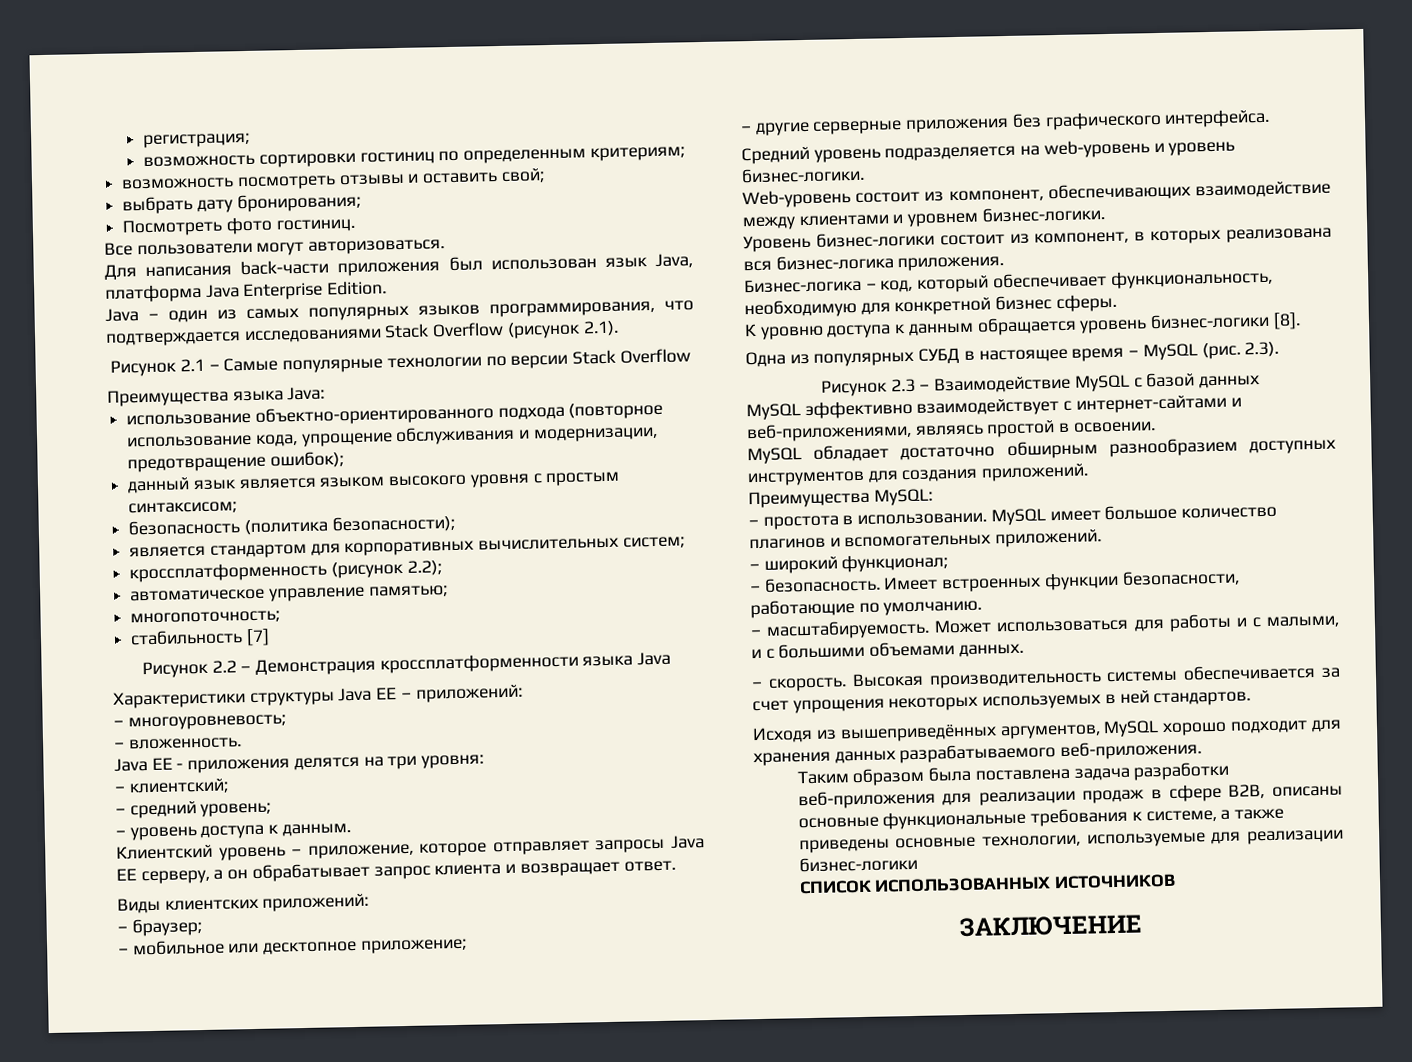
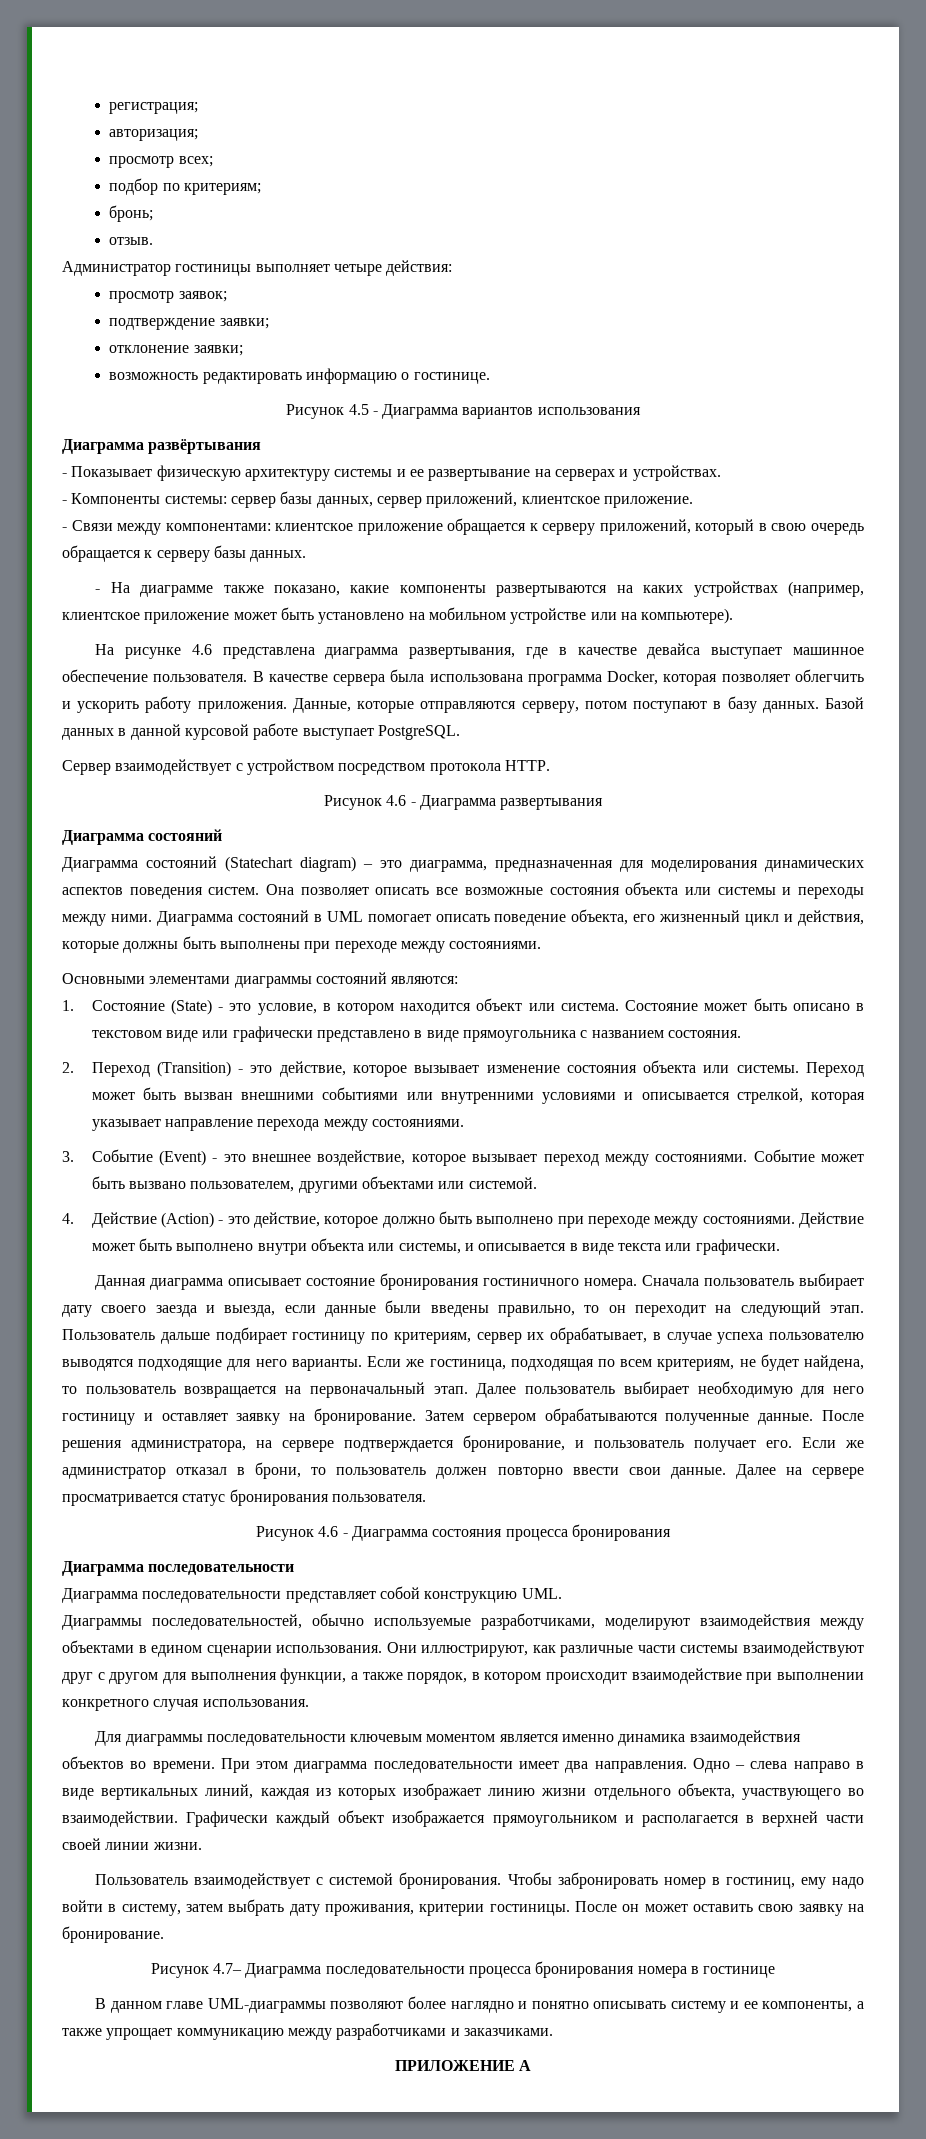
- возможность сортировки гостиниц по определенным критериям;
- возможность посмотреть отзывы и оставить свой;
- выбрать дату бронирования;
- Посмотреть фото гостиниц.
- Все пользователи могут авторизоваться.
- Для написания back-части приложения был использован язык Java, платформа Java Enterprise Edition.
- Java – один из самых популярных языков программирования, что подтверждается исследованиями Stack Overflow (рисунок 2.1).
- Рисунок 2.1 – Самые популярные технологии по версии Stack Overflow
- Преимущества языка Java:
- использование объектно-ориентированного подхода (повторное использование кода, упрощение обслуживания и модернизации, предотвращение ошибок);
- данный язык является языком высокого уровня с простым синтаксисом;
- безопасность (политика безопасности);
- является стандартом для корпоративных вычислительных систем;
- кроссплатформенность (рисунок 2.2);
- автоматическое управление памятью;
- многопоточность;
- стабильность [7]
- Рисунок 2.2 – Демонстрация кроссплатформенности языка Java
- Характеристики структуры Java EE – приложений:
- – многоуровневость;
- – вложенность.
- Java EE - приложения делятся на три уровня:
- – клиентский;
- – средний уровень;
- – уровень доступа к данным.
- Клиентский уровень – приложение, которое отправляет запросы Java EE серверу, а он обрабатывает запрос клиента и возвращает ответ.
- Виды клиентских приложений:
- – браузер;
- – мобильное или десктопное приложение;
- – другие серверные приложения без графического интерфейса.
- Средний уровень подразделяется на web-уровень и уровень бизнес-логики.
- Web-уровень состоит из компонент, обеспечивающих взаимодействие между клиентами и уровнем бизнес-логики.
- Уровень бизнес-логики состоит из компонент, в которых реализована вся бизнес-логика приложения.
- Бизнес-логика – код, который обеспечивает функциональность, необходимую для конкретной бизнес сферы.
- К уровню доступа к данным обращается уровень бизнес-логики [8].
- Одна из популярных СУБД в настоящее время – MySQL (рис. 2.3).
- Рисунок 2.3 – Взаимодействие MySQL с базой данных
- MySQL эффективно взаимодействует с интернет-сайтами и веб-приложениями, являясь простой в освоении.
- MySQL обладает достаточно обширным разнообразием доступных инструментов для создания приложений.
- Преимущества MySQL:
- – простота в использовании. MySQL имеет большое количество плагинов и вспомогательных приложений.
- – широкий функционал;
- – безопасность. Имеет встроенных функции безопасности, работающие по умолчанию.
- – масштабируемость. Может использоваться для работы и с малыми, и с большими объемами данных.
- – скорость. Высокая производительность системы обеспечивается за счет упрощения некоторых используемых в ней стандартов.
- Исходя из вышеприведённых аргументов, MySQL хорошо подходит для хранения данных разрабатываемого веб-приложения.
- Таким образом была поставлена задача разработки веб-приложения для реализации продаж в сфере B2B, описаны основные функциональные требования к системе, а также приведены основные технологии, используемые для реализации бизнес-логики
- СПИСОК ИСПОЛЬЗОВАННЫХ ИСТОЧНИКОВ
- ЗАКЛЮЧЕНИЕ
+ авторизация;
+ просмотр всех;
+ подбор по критериям;
+ бронь;
+ отзыв.
+ Администратор гостиницы выполняет четыре действия:
+ просмотр заявок;
+ подтверждение заявки;
+ отклонение заявки;
+ возможность редактировать информацию о гостинице.
+ Рисунок 4.5 - Диаграмма вариантов использования
+ Диаграмма развёртывания
+ - Показывает физическую архитектуру системы и ее развертывание на серверах и устройствах.
+ - Компоненты системы: сервер базы данных, сервер приложений, клиентское приложение.
+ - Связи между компонентами: клиентское приложение обращается к серверу приложений, который в свою очередь обращается к серверу базы данных.
+ - На диаграмме также показано, какие компоненты развертываются на каких устройствах (например, клиентское приложение может быть установлено на мобильном устройстве или на компьютере).
+ На рисунке 4.6 представлена диаграмма развертывания, где в качестве девайса выступает машинное обеспечение пользователя. В качестве сервера была использована программа Docker, которая позволяет облегчить и ускорить работу приложения. Данные, которые отправляются серверу, потом поступают в базу данных. Базой данных в данной курсовой работе выступает PostgreSQL.
+ Сервер взаимодействует с устройством посредством протокола HTTP.
+ Рисунок 4.6 - Диаграмма развертывания
+ Диаграмма состояний
+ Диаграмма состояний (Statechart diagram) – это диаграмма, предназначенная для моделирования динамических аспектов поведения систем. Она позволяет описать все возможные состояния объекта или системы и переходы между ними. Диаграмма состояний в UML помогает описать поведение объекта, его жизненный цикл и действия, которые должны быть выполнены при переходе между состояниями.
+ Основными элементами диаграммы состояний являются:
+ 1. Состояние (State) - это условие, в котором находится объект или система. Состояние может быть описано в текстовом виде или графически представлено в виде прямоугольника с названием состояния.
+ 2. Переход (Transition) - это действие, которое вызывает изменение состояния объекта или системы. Переход может быть вызван внешними событиями или внутренними условиями и описывается стрелкой, которая указывает направление перехода между состояниями.
+ 3. Событие (Event) - это внешнее воздействие, которое вызывает переход между состояниями. Событие может быть вызвано пользователем, другими объектами или системой.
+ 4. Действие (Action) - это действие, которое должно быть выполнено при переходе между состояниями. Действие может быть выполнено внутри объекта или системы, и описывается в виде текста или графически.
+ Данная диаграмма описывает состояние бронирования гостиничного номера. Сначала пользователь выбирает дату своего заезда и выезда, если данные были введены правильно, то он переходит на следующий этап. Пользователь дальше подбирает гостиницу по критериям, сервер их обрабатывает, в случае успеха пользователю выводятся подходящие для него варианты. Если же гостиница, подходящая по всем критериям, не будет найдена, то пользователь возвращается на первоначальный этап. Далее пользователь выбирает необходимую для него гостиницу и оставляет заявку на бронирование. Затем сервером обрабатываются полученные данные. После решения администратора, на сервере подтверждается бронирование, и пользователь получает его. Если же администратор отказал в брони, то пользователь должен повторно ввести свои данные. Далее на сервере просматривается статус бронирования пользователя.
+ Рисунок 4.6 - Диаграмма состояния процесса бронирования
+ Диаграмма последовательности
+ Диаграмма последовательности представляет собой конструкцию UML.
+ Диаграммы последовательностей, обычно используемые разработчиками, моделируют взаимодействия между объектами в едином сценарии использования. Они иллюстрируют, как различные части системы взаимодействуют друг с другом для выполнения функции, а также порядок, в котором происходит взаимодействие при выполнении конкретного случая использования.
+ Для диаграммы последовательности ключевым моментом является именно динамика взаимодействия объектов во времени. При этом диаграмма последовательности имеет два направления. Одно – слева направо в виде вертикальных линий, каждая из которых изображает линию жизни отдельного объекта, участвующего во взаимодействии. Графически каждый объект изображается прямоугольником и располагается в верхней части своей линии жизни.
+ Пользователь взаимодействует с системой бронирования. Чтобы забронировать номер в гостиниц, ему надо войти в систему, затем выбрать дату проживания, критерии гостиницы. После он может оставить свою заявку на бронирование.
+ Рисунок 4.7– Диаграмма последовательности процесса бронирования номера в гостинице
+ В данном главе UML-диаграммы позволяют более наглядно и понятно описывать систему и ее компоненты, а также упрощает коммуникацию между разработчиками и заказчиками.
+ ПРИЛОЖЕНИЕ А

